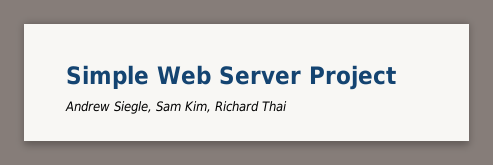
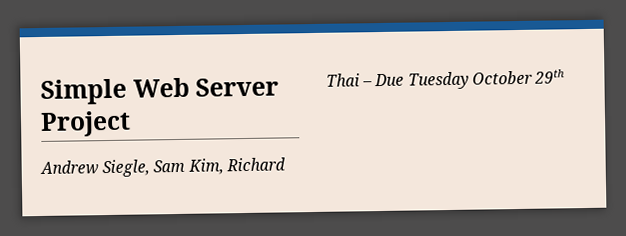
- Andrew Siegle, Sam Kim, Richard Thai
+ Andrew Siegle, Sam Kim, Richard Thai – Due Tuesday October 29th

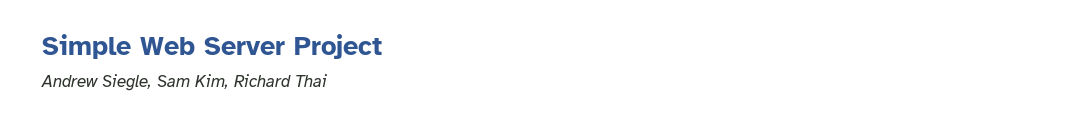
- Andrew Siegle, Sam Kim, Richard Thai – Due Tuesday October 29th
+ Andrew Siegle, Sam Kim, Richard Thai

